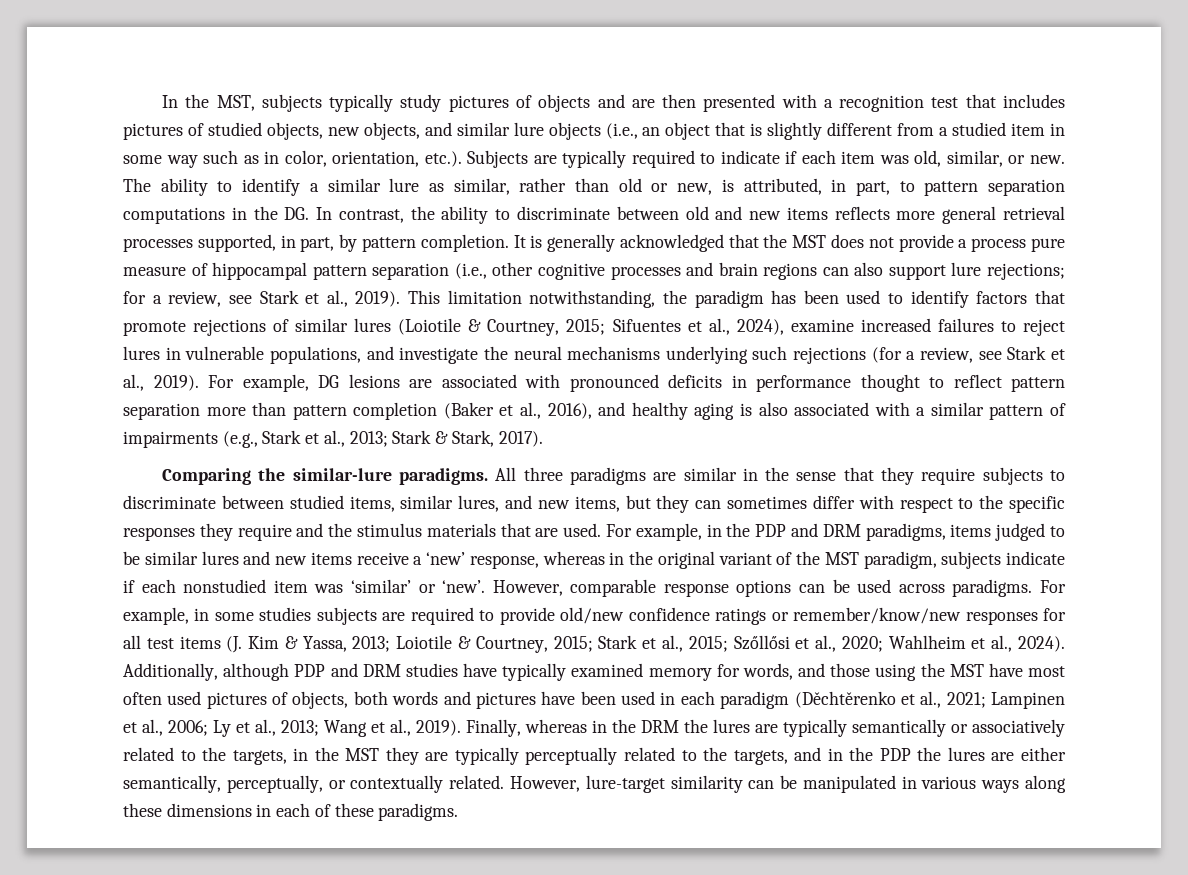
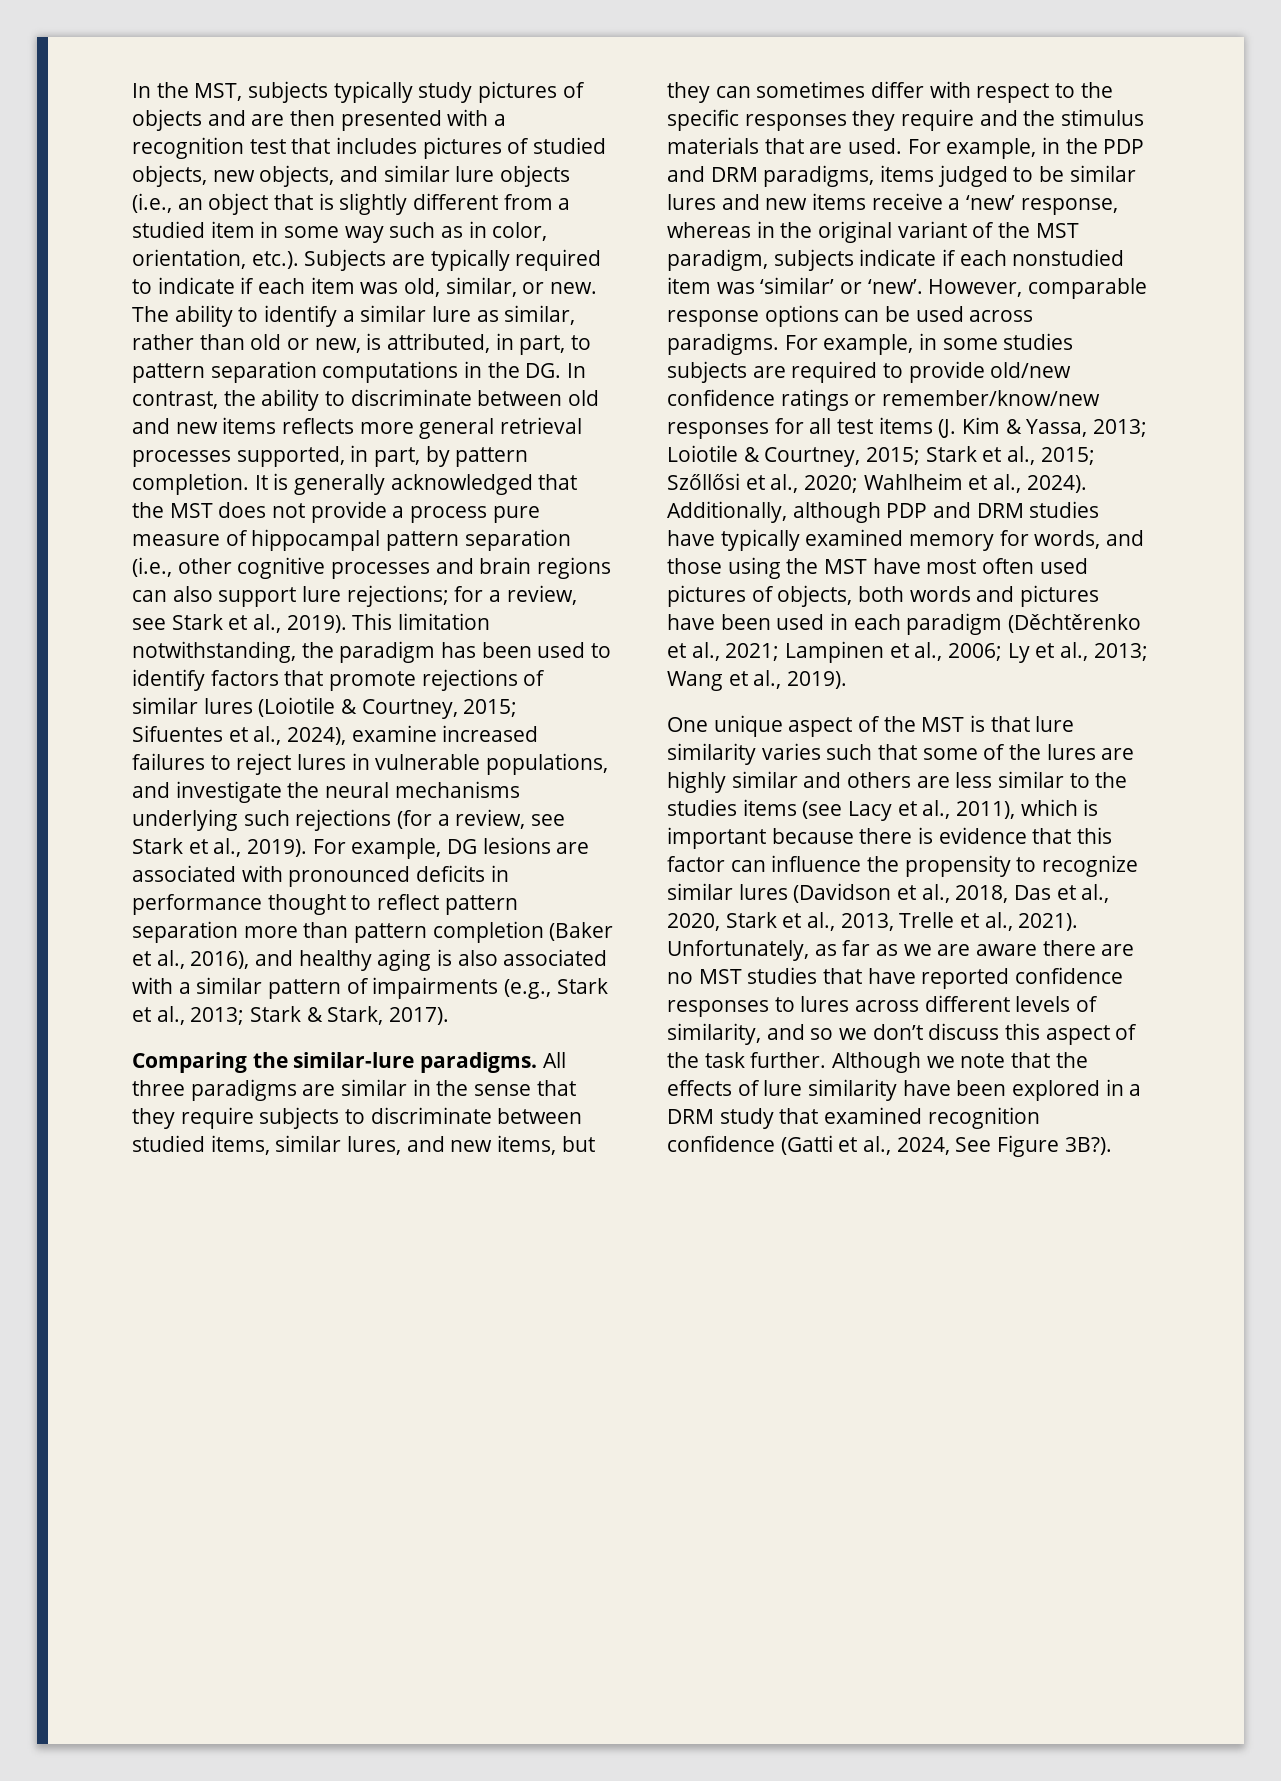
- Additionally, although PDP and DRM studies have typically examined memory for words, and those using the MST have most often used pictures of objects, both words and pictures have been used in each paradigm (Děchtěrenko et al., 2021; Lampinen et al., 2006; Ly et al., 2013; Wang et al., 2019). Finally, whereas in the DRM the lures are typically semantically or associatively related to the targets, in the MST they are typically perceptually related to the targets, and in the PDP the lures are either semantically, perceptually, or contextually related. However, lure-target similarity can be manipulated in various ways along these dimensions in each of these paradigms.
+ Additionally, although PDP and DRM studies have typically examined memory for words, and those using the MST have most often used pictures of objects, both words and pictures have been used in each paradigm (Děchtěrenko et al., 2021; Lampinen et al., 2006; Ly et al., 2013; Wang et al., 2019).
+ One unique aspect of the MST is that lure similarity varies such that some of the lures are highly similar and others are less similar to the studies items (see Lacy et al., 2011), which is important because there is evidence that this factor can influence the propensity to recognize similar lures (Davidson et al., 2018, Das et al., 2020, Stark et al., 2013, Trelle et al., 2021). Unfortunately, as far as we are aware there are no MST studies that have reported confidence responses to lures across different levels of similarity, and so we don’t discuss this aspect of the task further. Although we note that the effects of lure similarity have been explored in a DRM study that examined recognition confidence (Gatti et al., 2024, See Figure 3B?).

